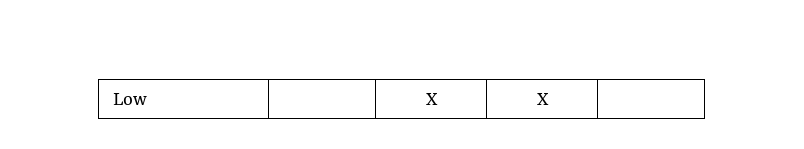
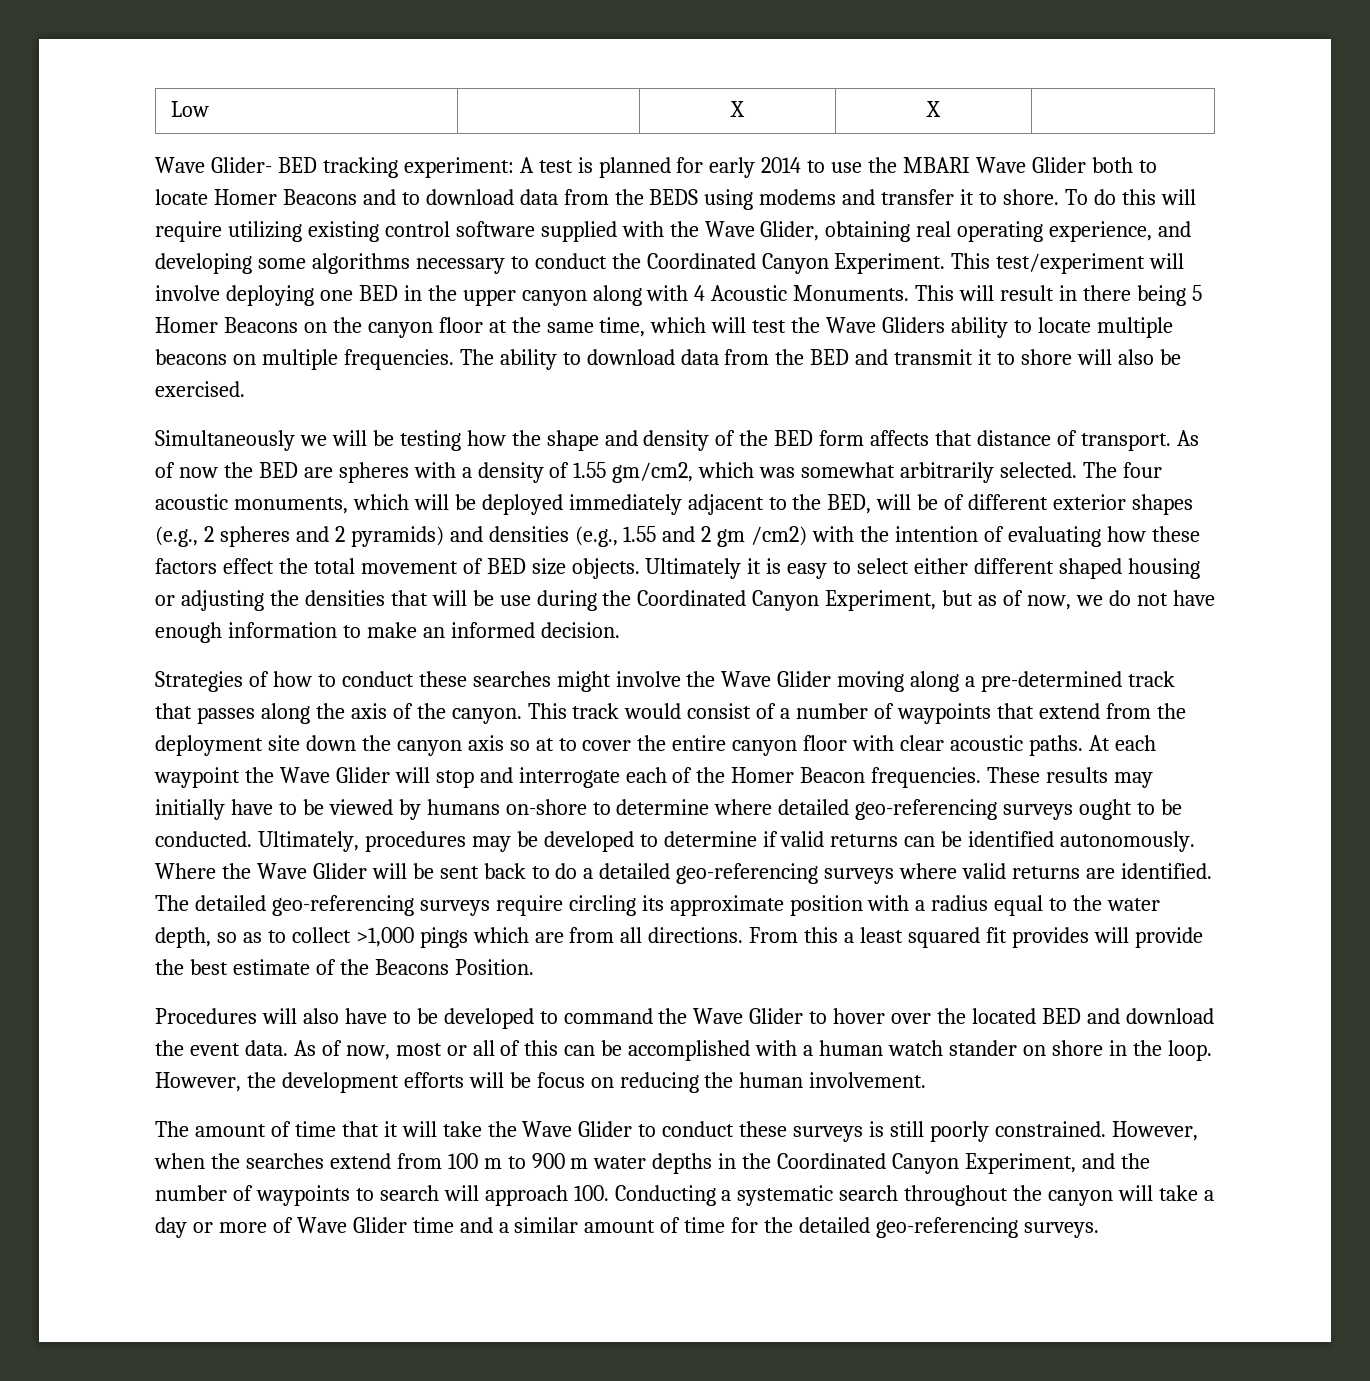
+ Wave Glider- BED tracking experiment: A test is planned for early 2014 to use the MBARI Wave Glider both to locate Homer Beacons and to download data from the BEDS using modems and transfer it to shore. To do this will require utilizing existing control software supplied with the Wave Glider, obtaining real operating experience, and developing some algorithms necessary to conduct the Coordinated Canyon Experiment. This test/experiment will involve deploying one BED in the upper canyon along with 4 Acoustic Monuments. This will result in there being 5 Homer Beacons on the canyon floor at the same time, which will test the Wave Gliders ability to locate multiple beacons on multiple frequencies. The ability to download data from the BED and transmit it to shore will also be exercised.
+ Simultaneously we will be testing how the shape and density of the BED form affects that distance of transport. As of now the BED are spheres with a density of 1.55 gm/cm2, which was somewhat arbitrarily selected. The four acoustic monuments, which will be deployed immediately adjacent to the BED, will be of different exterior shapes (e.g., 2 spheres and 2 pyramids) and densities (e.g., 1.55 and 2 gm /cm2) with the intention of evaluating how these factors effect the total movement of BED size objects. Ultimately it is easy to select either different shaped housing or adjusting the densities that will be use during the Coordinated Canyon Experiment, but as of now, we do not have enough information to make an informed decision.
+ Strategies of how to conduct these searches might involve the Wave Glider moving along a pre-determined track that passes along the axis of the canyon. This track would consist of a number of waypoints that extend from the deployment site down the canyon axis so at to cover the entire canyon floor with clear acoustic paths. At each waypoint the Wave Glider will stop and interrogate each of the Homer Beacon frequencies. These results may initially have to be viewed by humans on-shore to determine where detailed geo-referencing surveys ought to be conducted. Ultimately, procedures may be developed to determine if valid returns can be identified autonomously. Where the Wave Glider will be sent back to do a detailed geo-referencing surveys where valid returns are identified. The detailed geo-referencing surveys require circling its approximate position with a radius equal to the water depth, so as to collect >1,000 pings which are from all directions. From this a least squared fit provides will provide the best estimate of the Beacons Position.
+ Procedures will also have to be developed to command the Wave Glider to hover over the located BED and download the event data. As of now, most or all of this can be accomplished with a human watch stander on shore in the loop. However, the development efforts will be focus on reducing the human involvement.
+ The amount of time that it will take the Wave Glider to conduct these surveys is still poorly constrained. However, when the searches extend from 100 m to 900 m water depths in the Coordinated Canyon Experiment, and the number of waypoints to search will approach 100. Conducting a systematic search throughout the canyon will take a day or more of Wave Glider time and a similar amount of time for the detailed geo-referencing surveys.

